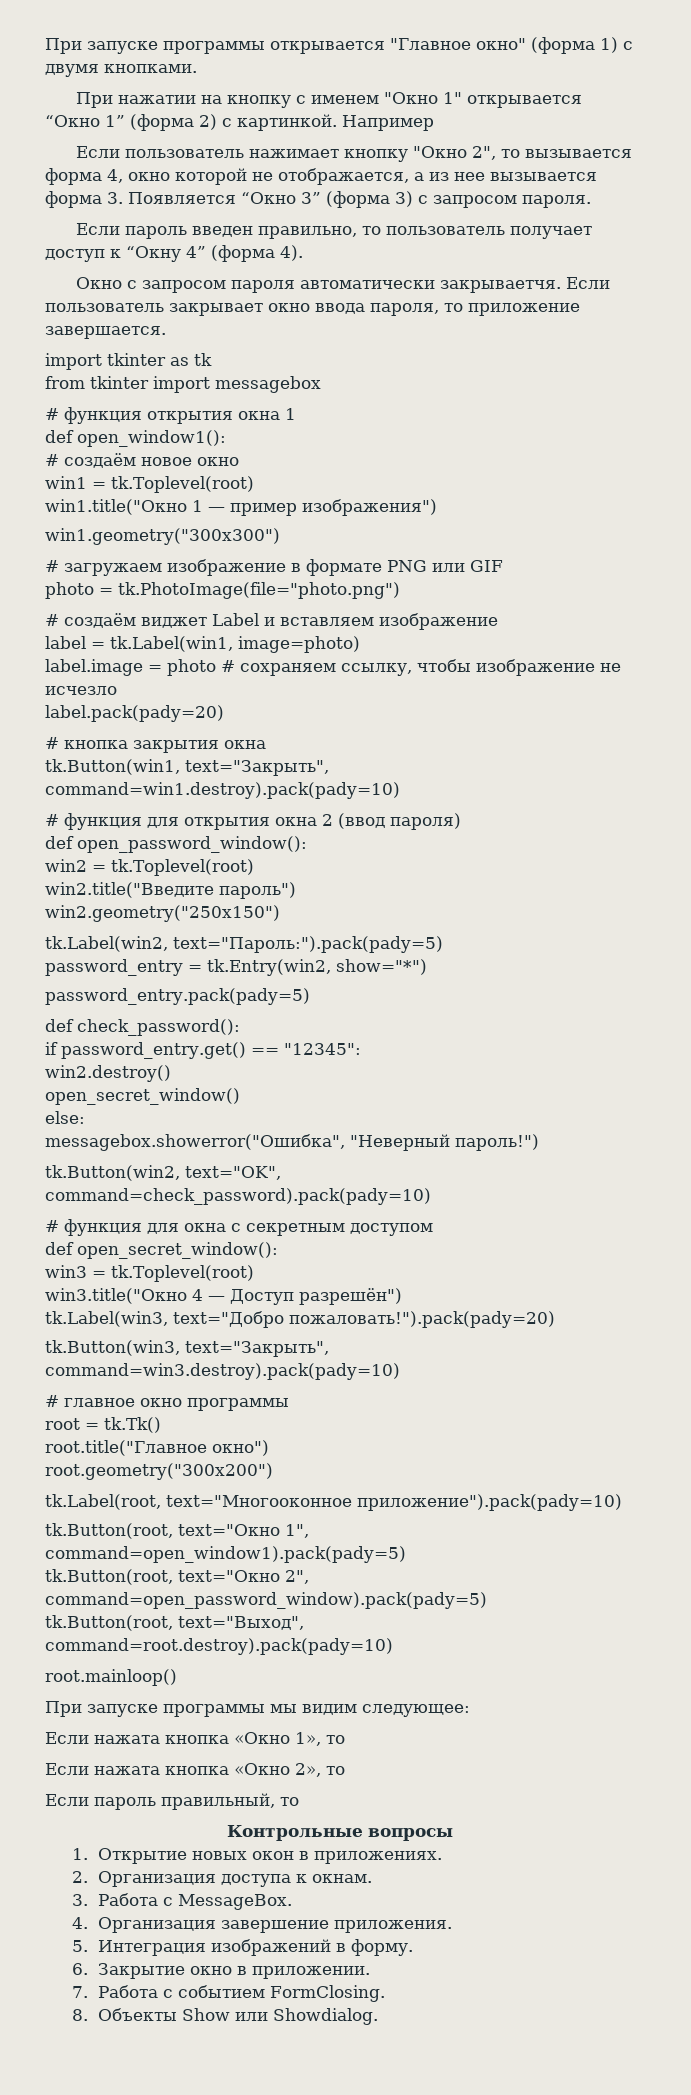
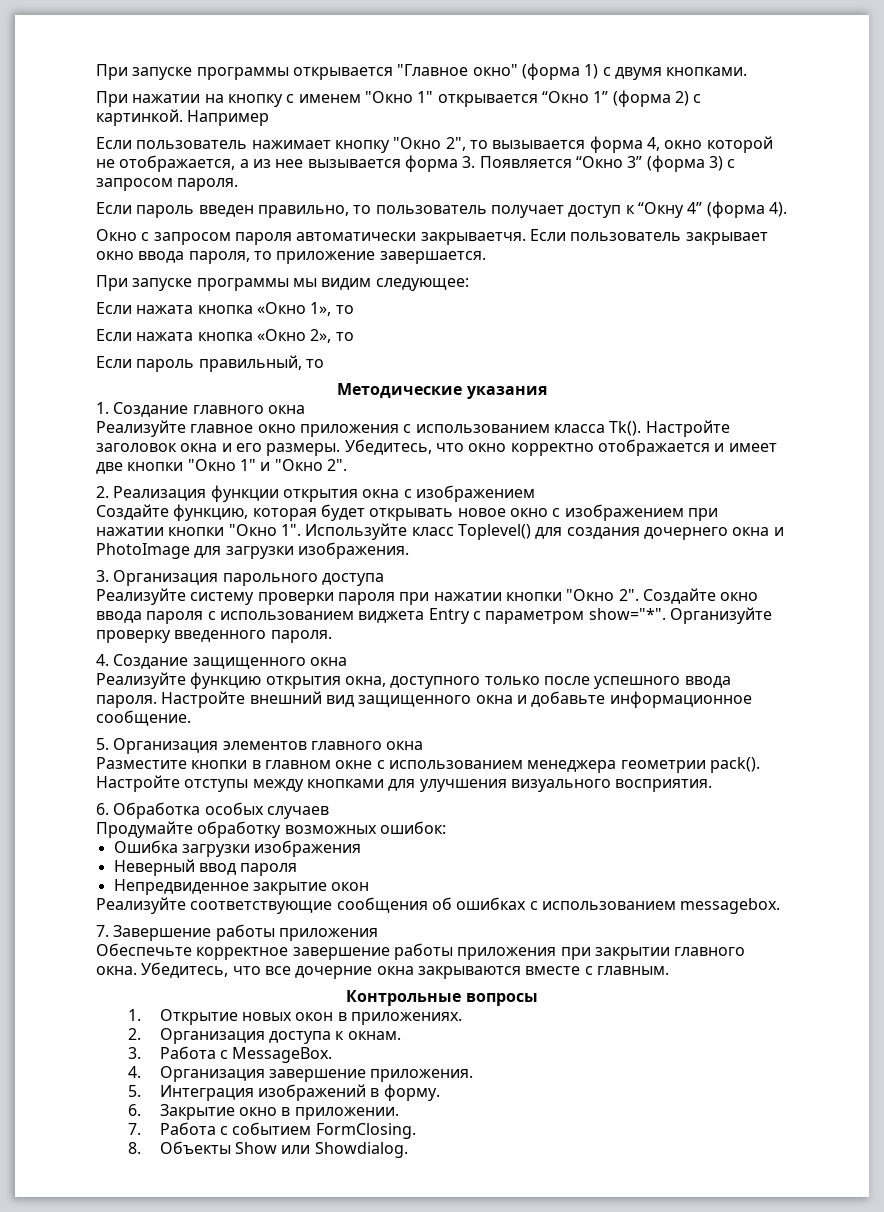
- import tkinter as tk
- from tkinter import messagebox
- # функция открытия окна 1
- def open_window1():
- # создаём новое окно
- win1 = tk.Toplevel(root)
- win1.title("Окно 1 — пример изображения")
- win1.geometry("300x300")
- # загружаем изображение в формате PNG или GIF
- photo = tk.PhotoImage(file="photo.png")
- # создаём виджет Label и вставляем изображение
- label = tk.Label(win1, image=photo)
- label.image = photo # сохраняем ссылку, чтобы изображение не исчезло
- label.pack(pady=20)
- # кнопка закрытия окна
- tk.Button(win1, text="Закрыть", command=win1.destroy).pack(pady=10)
- # функция для открытия окна 2 (ввод пароля)
- def open_password_window():
- win2 = tk.Toplevel(root)
- win2.title("Введите пароль")
- win2.geometry("250x150")
- tk.Label(win2, text="Пароль:").pack(pady=5)
- password_entry = tk.Entry(win2, show="*")
- password_entry.pack(pady=5)
- def check_password():
- if password_entry.get() == "12345":
- win2.destroy()
- open_secret_window()
- else:
- messagebox.showerror("Ошибка", "Неверный пароль!")
- tk.Button(win2, text="OK", command=check_password).pack(pady=10)
- # функция для окна с секретным доступом
- def open_secret_window():
- win3 = tk.Toplevel(root)
- win3.title("Окно 4 — Доступ разрешён")
- tk.Label(win3, text="Добро пожаловать!").pack(pady=20)
- tk.Button(win3, text="Закрыть", command=win3.destroy).pack(pady=10)
- # главное окно программы
- root = tk.Tk()
- root.title("Главное окно")
- root.geometry("300x200")
- tk.Label(root, text="Многооконное приложение").pack(pady=10)
- tk.Button(root, text="Окно 1", command=open_window1).pack(pady=5)
- tk.Button(root, text="Окно 2", command=open_password_window).pack(pady=5)
- tk.Button(root, text="Выход", command=root.destroy).pack(pady=10)
- root.mainloop()
+ Методические указания
+ 1. Создание главного окна
+ Реализуйте главное окно приложения с использованием класса Tk(). Настройте заголовок окна и его размеры. Убедитесь, что окно корректно отображается и имеет две кнопки "Окно 1" и "Окно 2".
+ 2. Реализация функции открытия окна с изображением
+ Создайте функцию, которая будет открывать новое окно с изображением при нажатии кнопки "Окно 1". Используйте класс Toplevel() для создания дочернего окна и PhotoImage для загрузки изображения.
+ 3. Организация парольного доступа
+ Реализуйте систему проверки пароля при нажатии кнопки "Окно 2". Создайте окно ввода пароля с использованием виджета Entry с параметром show="*". Организуйте проверку введенного пароля.
+ 4. Создание защищенного окна
+ Реализуйте функцию открытия окна, доступного только после успешного ввода пароля. Настройте внешний вид защищенного окна и добавьте информационное сообщение.
+ 5. Организация элементов главного окна
+ Разместите кнопки в главном окне с использованием менеджера геометрии pack(). Настройте отступы между кнопками для улучшения визуального восприятия.
+ 6. Обработка особых случаев
+ Продумайте обработку возможных ошибок:
+ Ошибка загрузки изображения
+ Неверный ввод пароля
+ Непредвиденное закрытие окон
+ Реализуйте соответствующие сообщения об ошибках с использованием messagebox.
+ 7. Завершение работы приложения
+ Обеспечьте корректное завершение работы приложения при закрытии главного окна. Убедитесь, что все дочерние окна закрываются вместе с главным.

